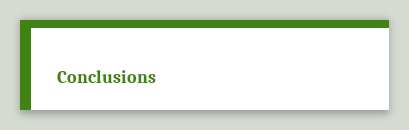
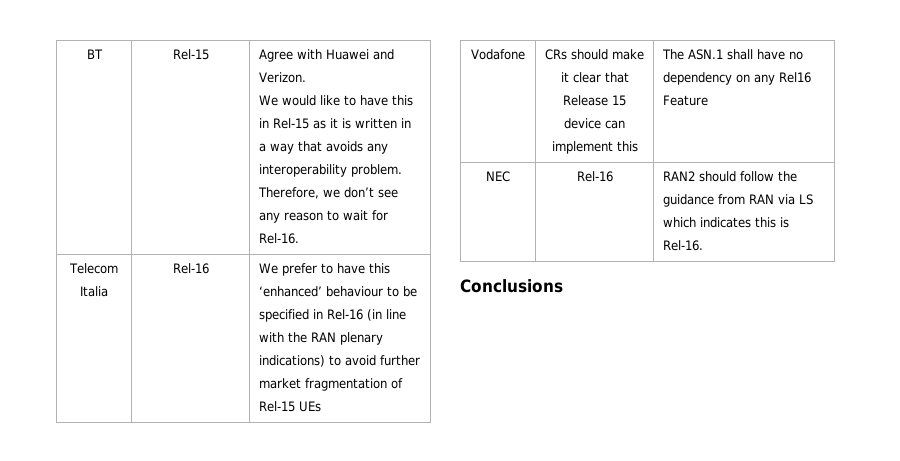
+ BT | Rel-15 | Agree with Huawei and Verizon.
+ We would like to have this in Rel-15 as it is written in a way that avoids any interoperability problem. Therefore, we don’t see any reason to wait for Rel-16.
+ Telecom Italia | Rel-16 | We prefer to have this ‘enhanced’ behaviour to be specified in Rel-16 (in line with the RAN plenary indications) to avoid further market fragmentation of Rel-15 UEs
+ Vodafone | CRs should make it clear that Release 15 device can implement this | The ASN.1 shall have no dependency on any Rel16 Feature
+ NEC | Rel-16 | RAN2 should follow the guidance from RAN via LS which indicates this is Rel-16.

